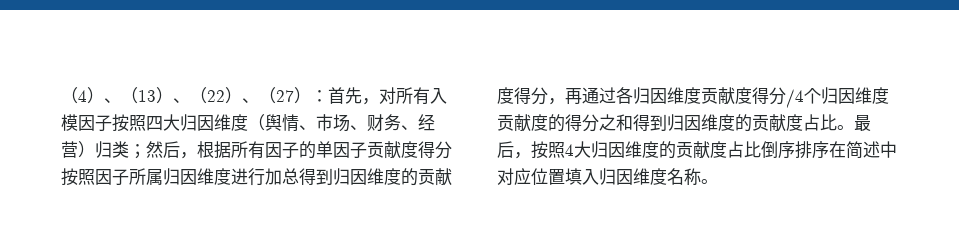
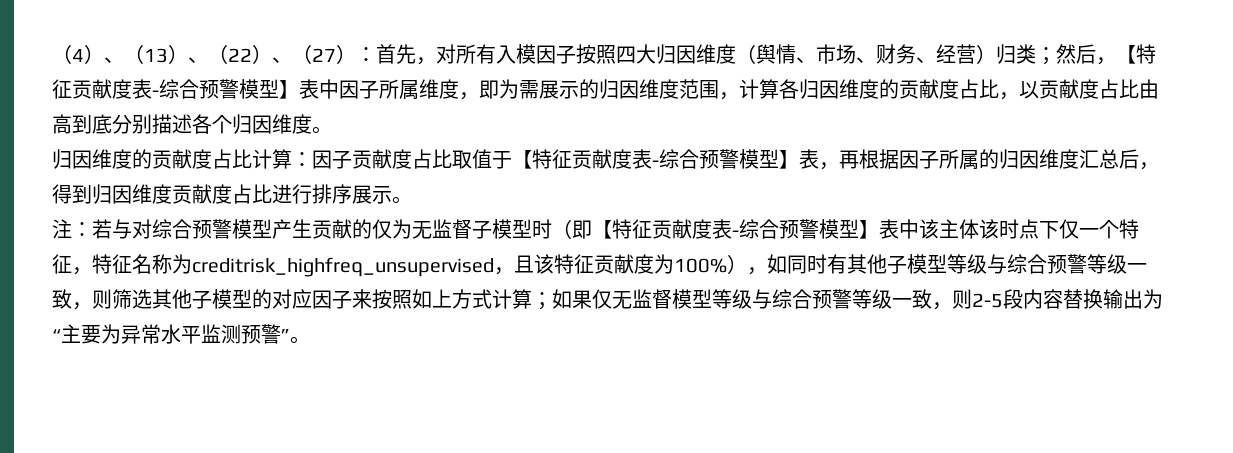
- （4）、（13）、（22）、（27）：首先，对所有入模因子按照四大归因维度（舆情、市场、财务、经营）归类；然后，根据所有因子的单因子贡献度得分按照因子所属归因维度进行加总得到归因维度的贡献度得分，再通过各归因维度贡献度得分/4个归因维度贡献度的得分之和得到归因维度的贡献度占比。最后，按照4大归因维度的贡献度占比倒序排序在简述中对应位置填入归因维度名称。
+ （4）、（13）、（22）、（27）：首先，对所有入模因子按照四大归因维度（舆情、市场、财务、经营）归类；然后，【特征贡献度表-综合预警模型】表中因子所属维度，即为需展示的归因维度范围，计算各归因维度的贡献度占比，以贡献度占比由高到底分别描述各个归因维度。
+ 归因维度的贡献度占比计算：因子贡献度占比取值于【特征贡献度表-综合预警模型】表，再根据因子所属的归因维度汇总后，得到归因维度贡献度占比进行排序展示。
+ 注：若与对综合预警模型产生贡献的仅为无监督子模型时（即【特征贡献度表-综合预警模型】表中该主体该时点下仅一个特征，特征名称为creditrisk_highfreq_unsupervised，且该特征贡献度为100%），如同时有其他子模型等级与综合预警等级一致，则筛选其他子模型的对应因子来按照如上方式计算；如果仅无监督模型等级与综合预警等级一致，则2-5段内容替换输出为“主要为异常水平监测预警”。

